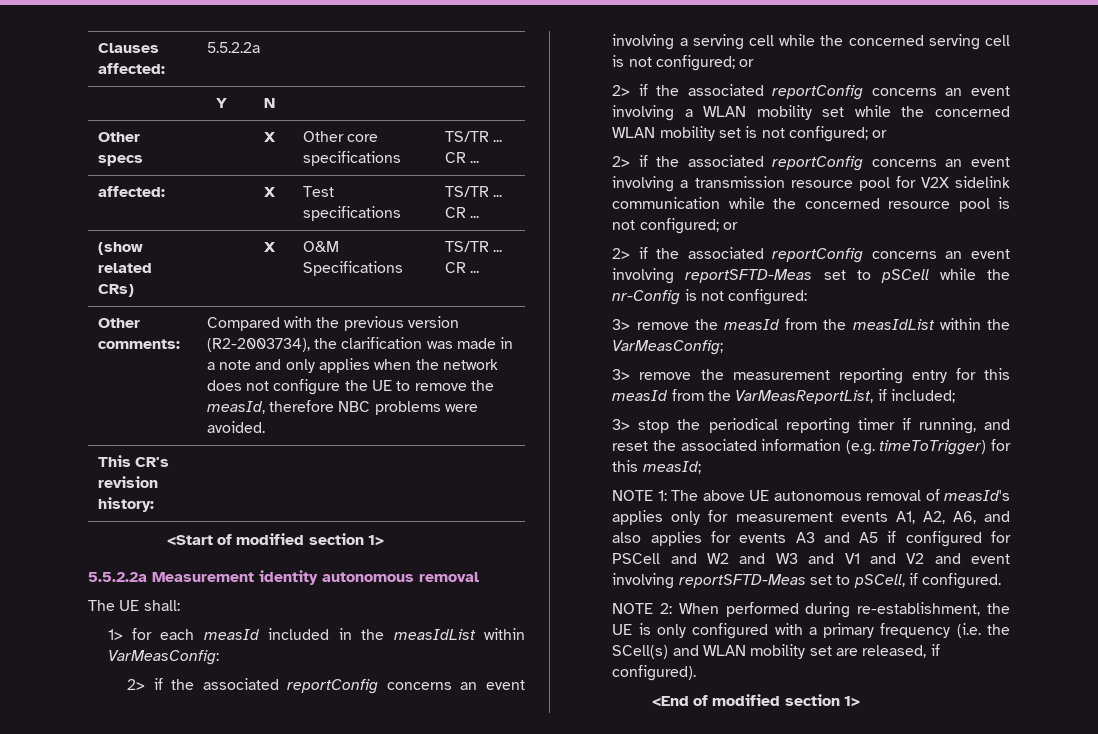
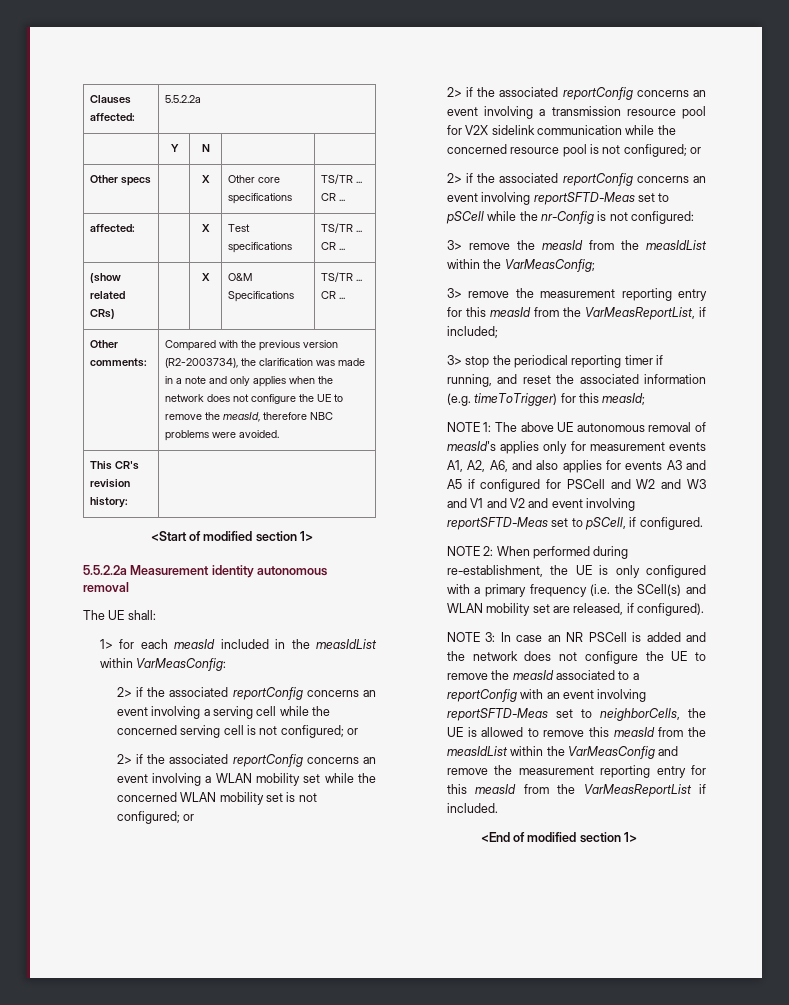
+ NOTE 3: In case an NR PSCell is added and the network does not configure the UE to remove the measId associated to a reportConfig with an event involving reportSFTD-Meas set to neighborCells, the UE is allowed to remove this measId from the measIdList within the VarMeasConfig and remove the measurement reporting entry for this measId from the VarMeasReportList if included.

